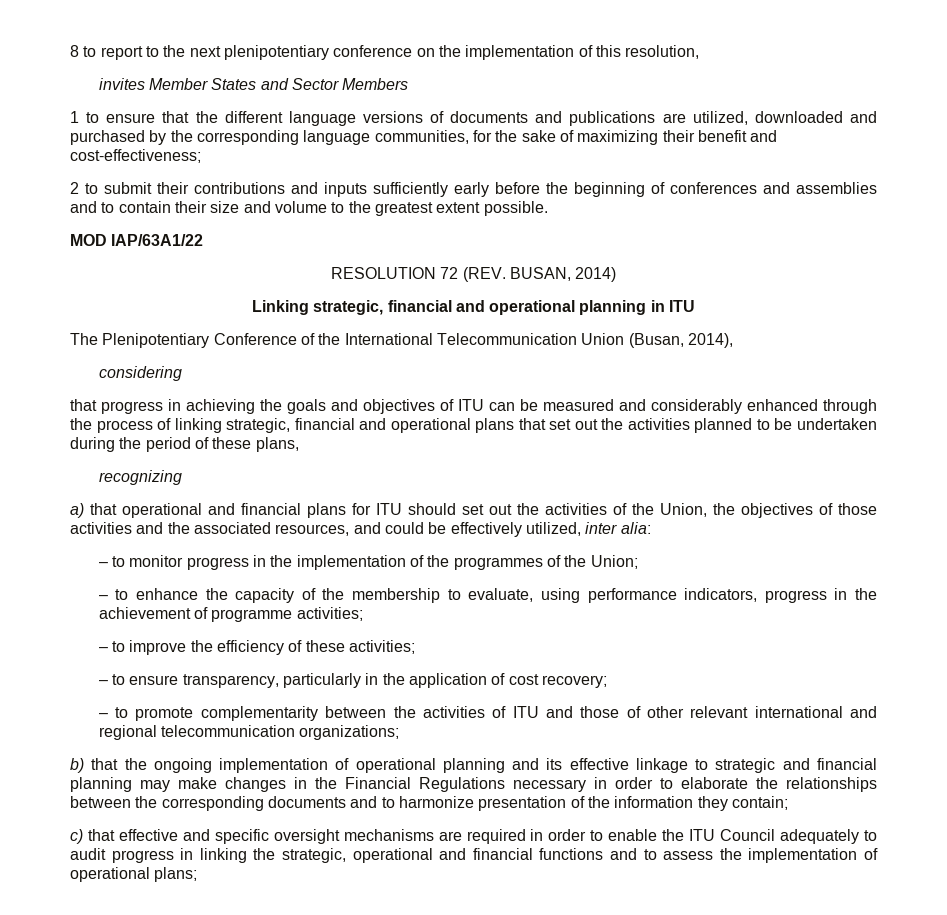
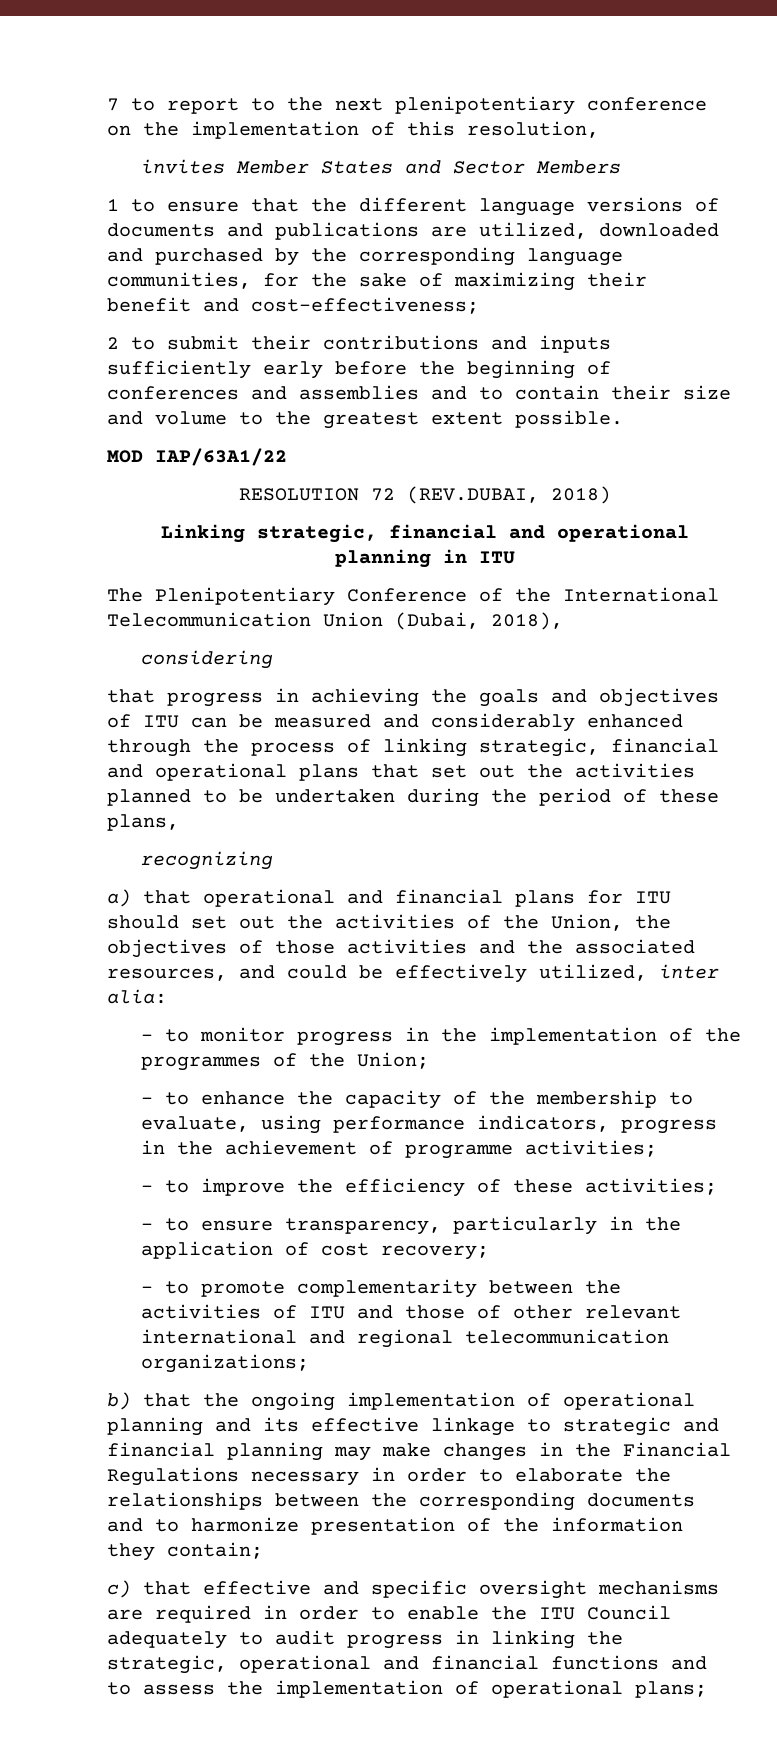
- 8 to report to the next plenipotentiary conference on the implementation of this resolution,
+ 7 to report to the next plenipotentiary conference on the implementation of this resolution,
- RESOLUTION 72 (REV. BUSAN, 2014)
+ RESOLUTION 72 (REV.DUBAI, 2018)
- The Plenipotentiary Conference of the International Telecommunication Union (Busan, 2014),
+ The Plenipotentiary Conference of the International Telecommunication Union (Dubai, 2018),

